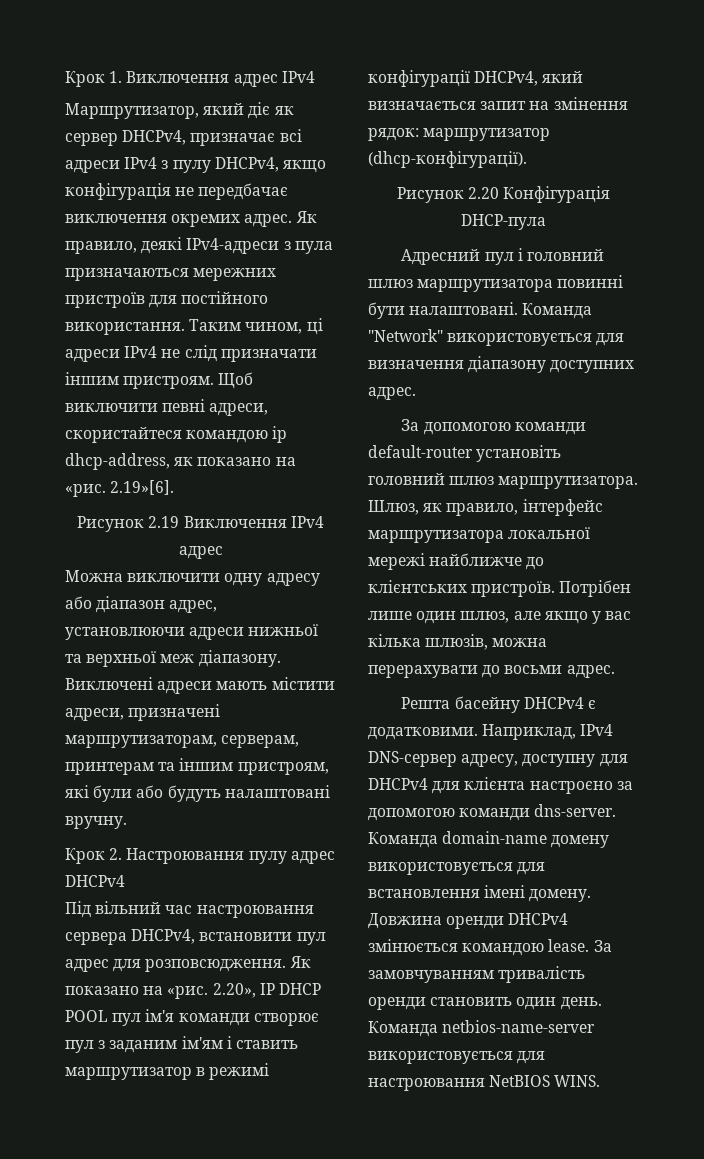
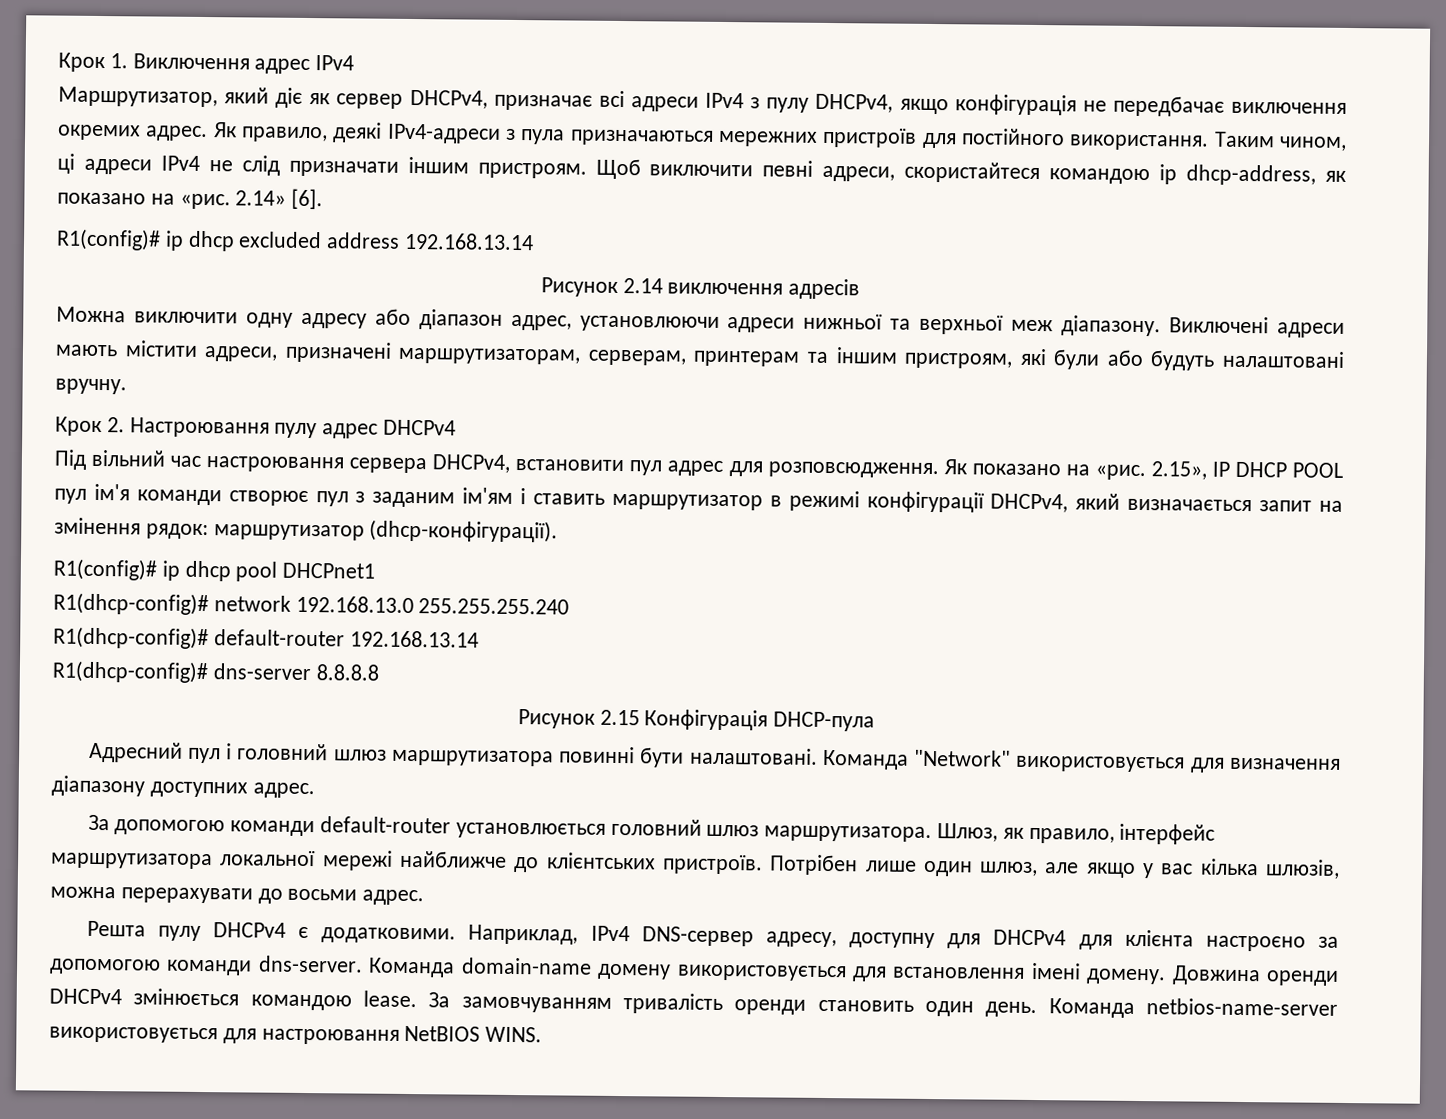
- 2.19»[6].
- Рисунок 2.19 Виключення IPv4 адрес
+ 2.14» [6].
+ R1(config)# ip dhcp excluded address 192.168.13.14
+ Рисунок 2.14 виключення адресів
- 2.20», IP DHCP POOL пул ім'я команди створює пул з заданим ім'ям і ставить маршрутизатор в режимі конфігурації DHCPv4, який визначається запит на змінення рядок: маршрутизатор (dhcp-конфігурації).
+ 2.15», IP DHCP POOL пул ім'я команди створює пул з заданим ім'ям і ставить маршрутизатор в режимі конфігурації DHCPv4, який визначається запит на змінення рядок: маршрутизатор (dhcp-конфігурації).
- Рисунок 2.20 Конфігурація DHCP-пула
+ R1(config)# ip dhcp pool DHCPnet1
+ R1(dhcp-config)# network 192.168.13.0 255.255.255.240
+ R1(dhcp-config)# default-router 192.168.13.14
+ R1(dhcp-config)# dns-server 8.8.8.8
+ Рисунок 2.15 Конфігурація DHCP-пула
- За допомогою команди default-router установіть головний шлюз маршрутизатора.
+ За допомогою команди default-router установлюється головний шлюз маршрутизатора.
- Решта басейну DHCPv4 є додатковими.
+ Решта пулу DHCPv4 є додатковими.

